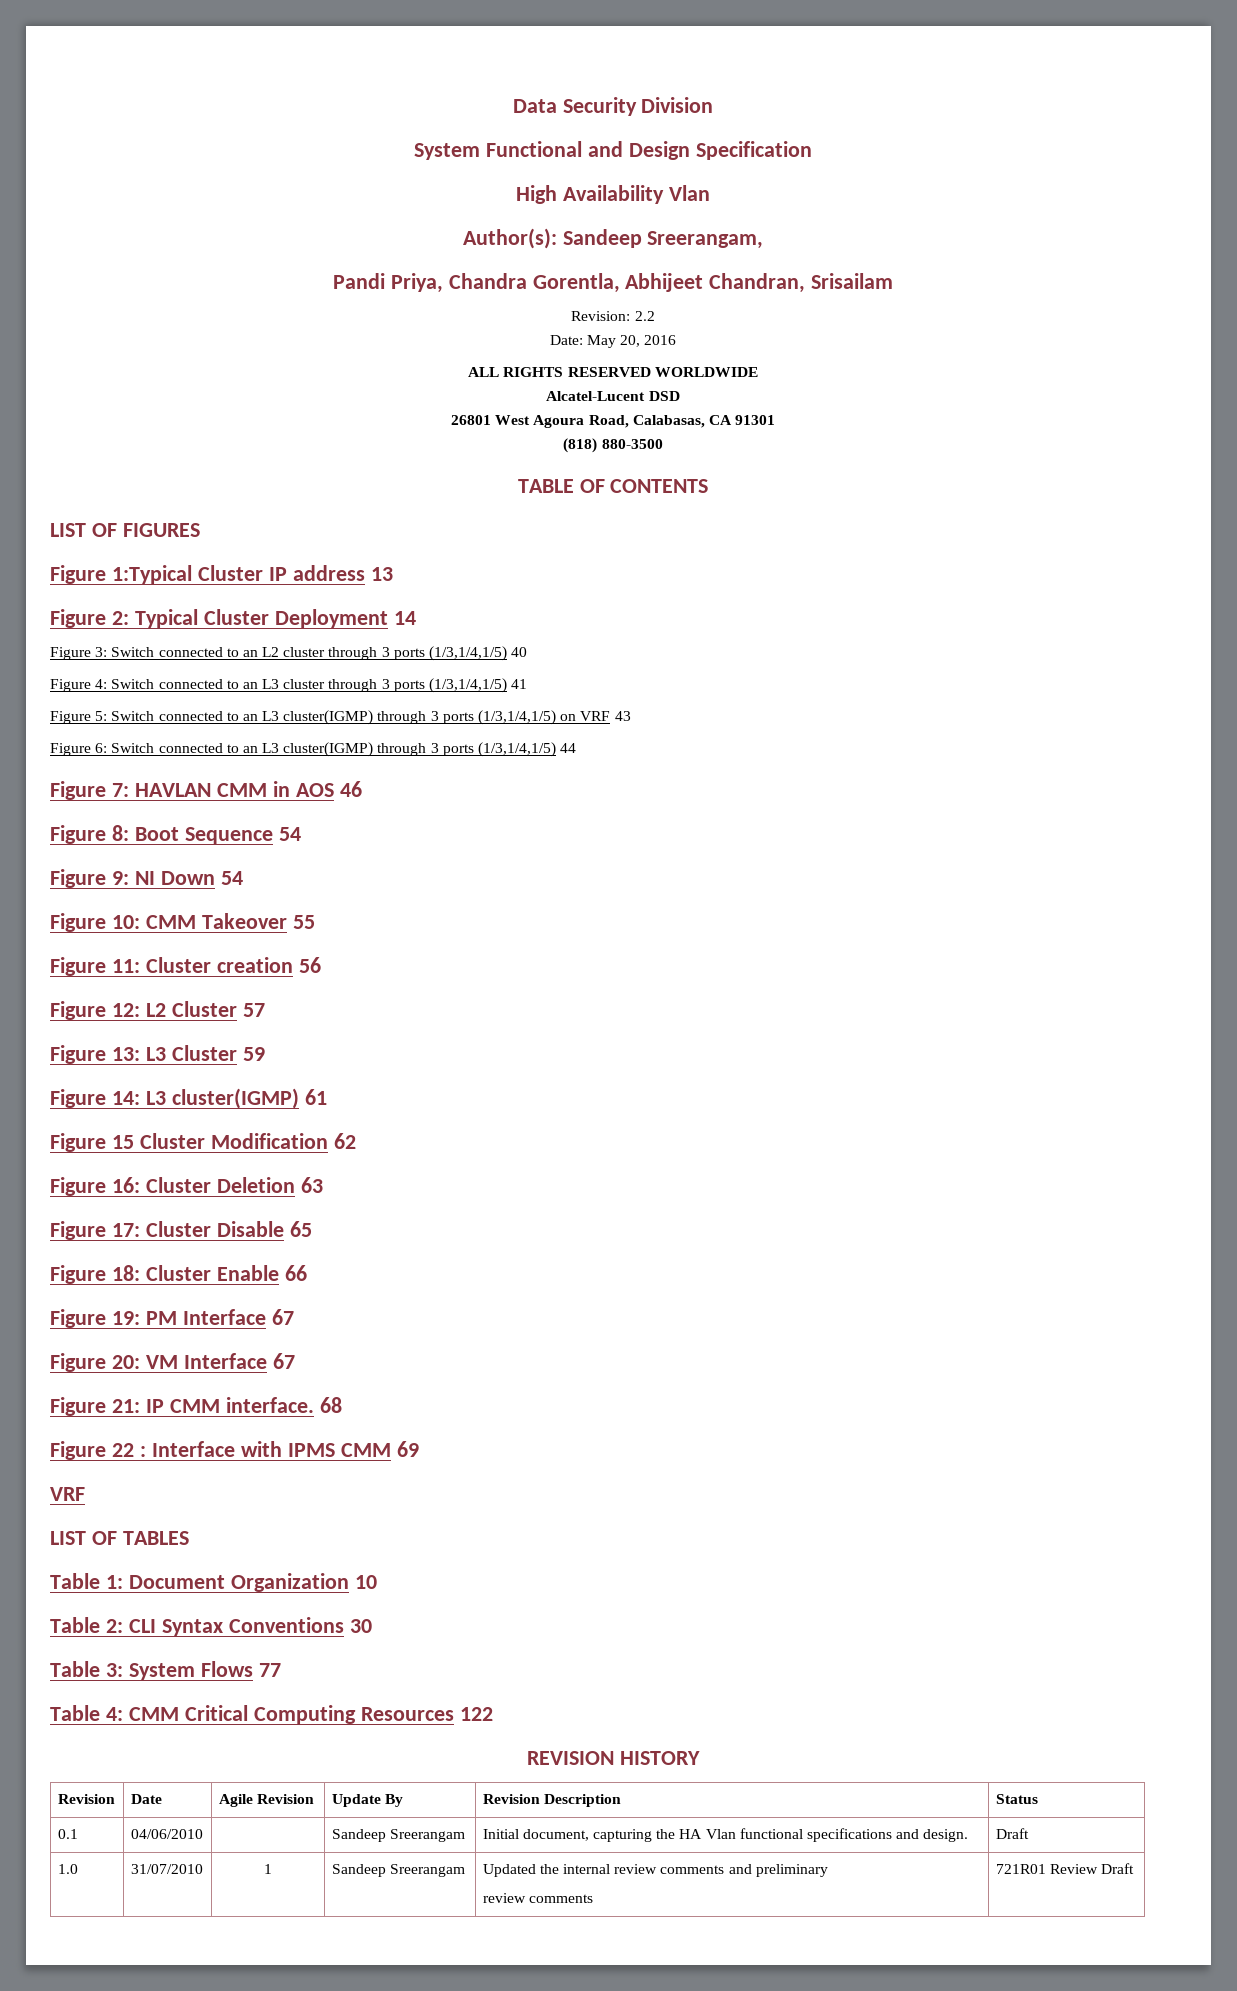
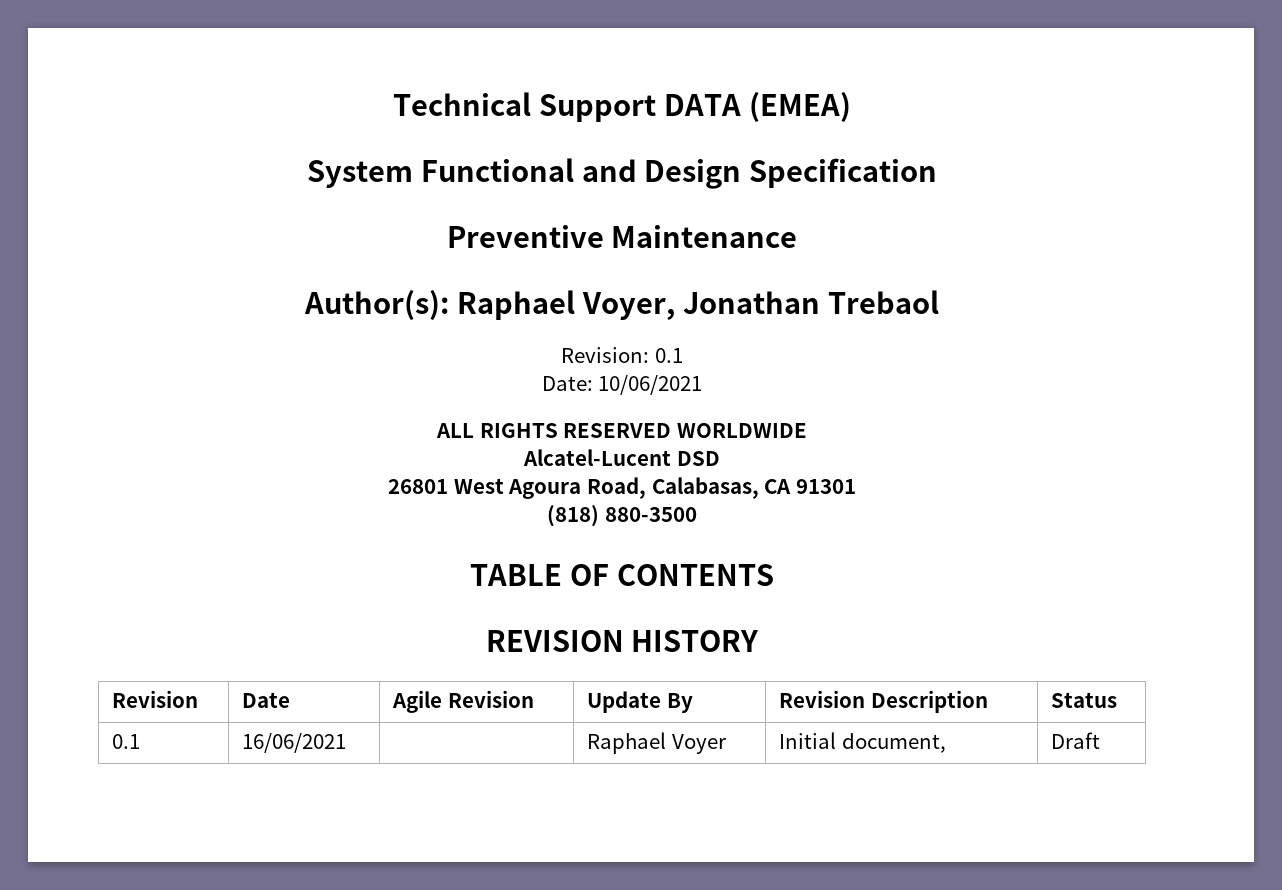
- Data Security Division
+ Technical Support DATA (EMEA)
- High Availability Vlan
- Author(s): Sandeep Sreerangam,
- Pandi Priya, Chandra Gorentla, Abhijeet Chandran, Srisailam
+ Preventive Maintenance
+ Author(s): Raphael Voyer, Jonathan Trebaol
- Revision: 2.2
+ Revision: 0.1
- Date: May 20, 2016
+ Date: 10/06/2021
- LIST OF FIGURES
- Figure 1:Typical Cluster IP address 13
- Figure 2: Typical Cluster Deployment 14
- Figure 3: Switch connected to an L2 cluster through 3 ports (1/3,1/4,1/5) 40
- Figure 4: Switch connected to an L3 cluster through 3 ports (1/3,1/4,1/5) 41
- Figure 5: Switch connected to an L3 cluster(IGMP) through 3 ports (1/3,1/4,1/5) on VRF 43
- Figure 6: Switch connected to an L3 cluster(IGMP) through 3 ports (1/3,1/4,1/5) 44
- Figure 7: HAVLAN CMM in AOS 46
- Figure 8: Boot Sequence 54
- Figure 9: NI Down 54
- Figure 10: CMM Takeover 55
- Figure 11: Cluster creation 56
- Figure 12: L2 Cluster 57
- Figure 13: L3 Cluster 59
- Figure 14: L3 cluster(IGMP) 61
- Figure 15 Cluster Modification 62
- Figure 16: Cluster Deletion 63
- Figure 17: Cluster Disable 65
- Figure 18: Cluster Enable 66
- Figure 19: PM Interface 67
- Figure 20: VM Interface 67
- Figure 21: IP CMM interface. 68
- Figure 22 : Interface with IPMS CMM 69
- VRF
- LIST OF TABLES
- Table 1: Document Organization 10
- Table 2: CLI Syntax Conventions 30
- Table 3: System Flows 77
- Table 4: CMM Critical Computing Resources 122
- 0.1 | 04/06/2010 | | Sandeep Sreerangam | Initial document, capturing the HA Vlan functional specifications and design. | Draft
- 1.0 | 31/07/2010 | 1 | Sandeep Sreerangam | Updated the internal review comments and preliminary
- review comments | 721R01 Review Draft
+ 0.1 | 16/06/2021 | | Raphael Voyer | Initial document, | Draft

